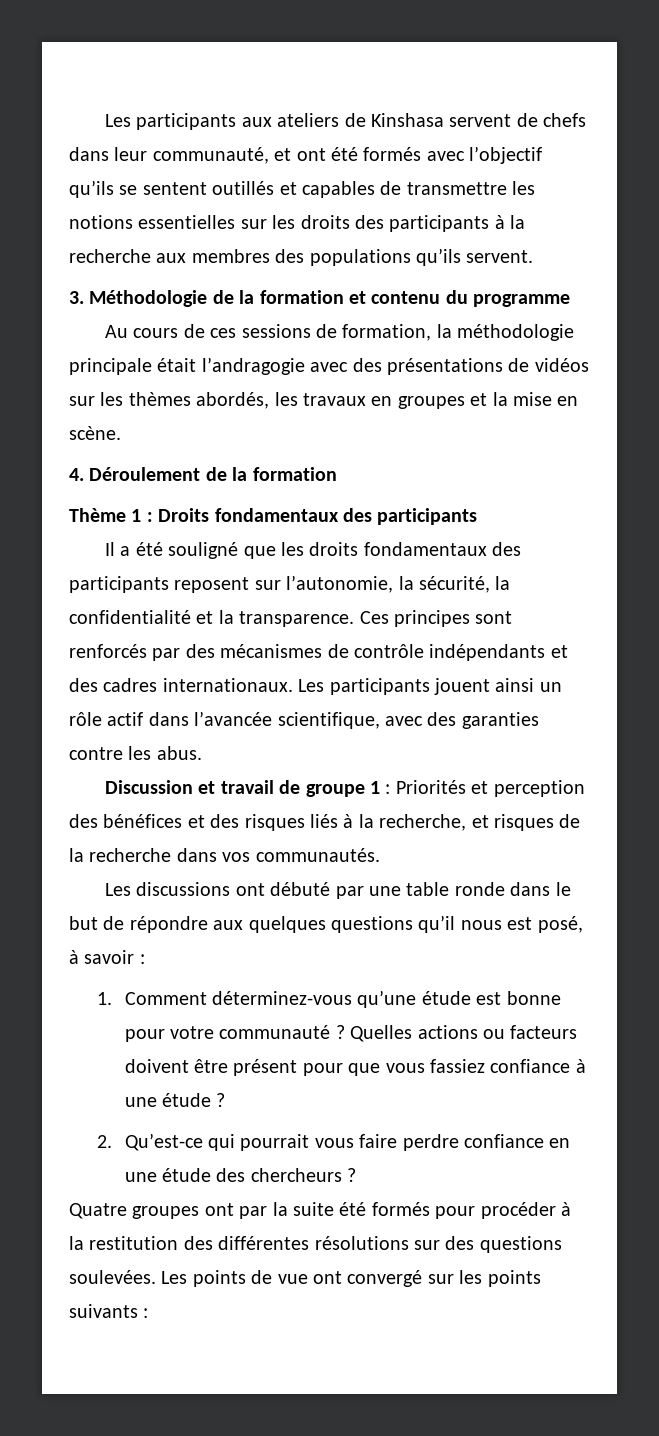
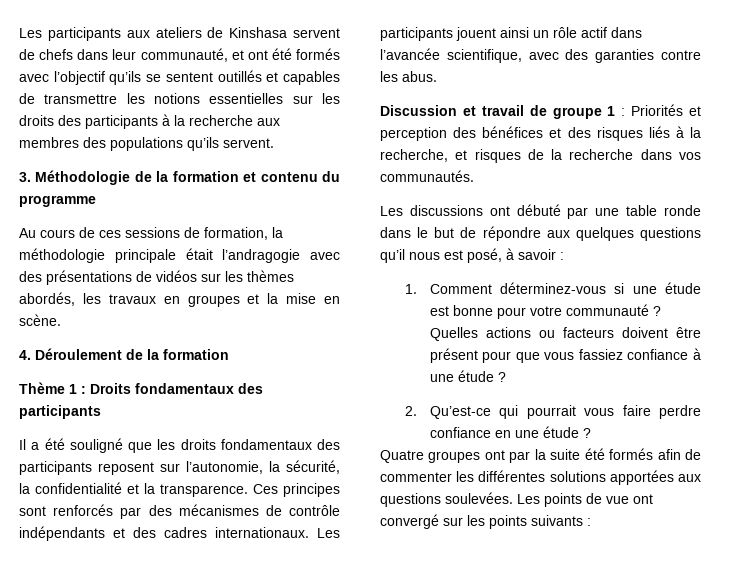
- 1. Comment déterminez-vous qu’une étude est bonne pour votre communauté ?
+ 1. Comment déterminez-vous si une étude est bonne pour votre communauté ?
- 2. Qu’est-ce qui pourrait vous faire perdre confiance en une étude des chercheurs ?
+ 2. Qu’est-ce qui pourrait vous faire perdre confiance en une étude ?
- Quatre groupes ont par la suite été formés pour procéder à la restitution des différentes résolutions sur des questions soulevées.
+ Quatre groupes ont par la suite été formés afin de commenter les différentes solutions apportées aux questions soulevées.

